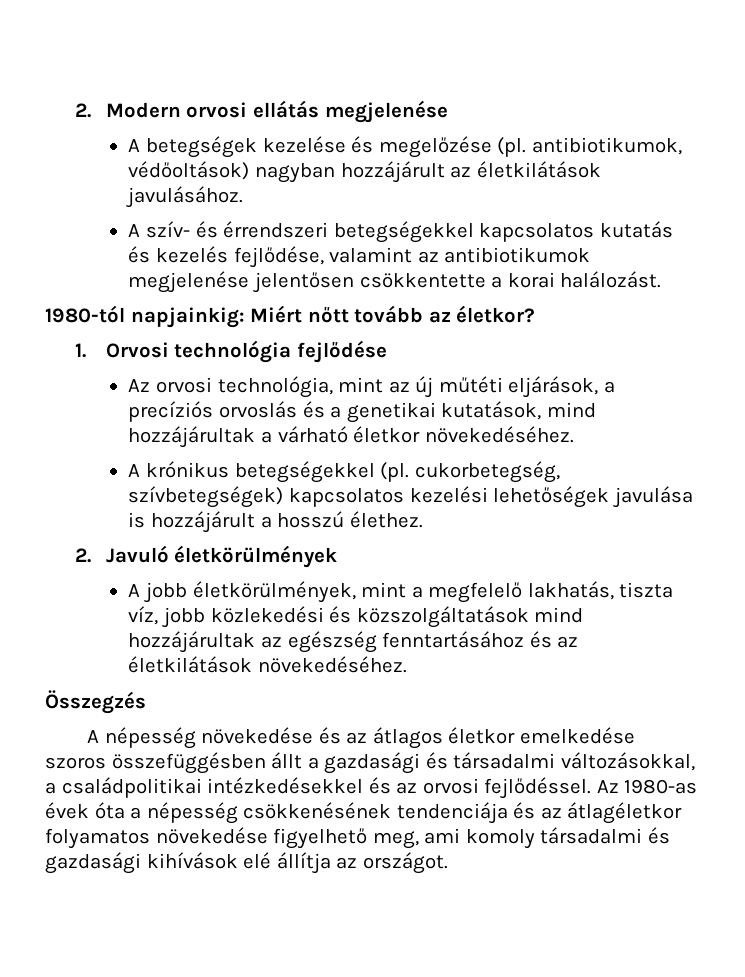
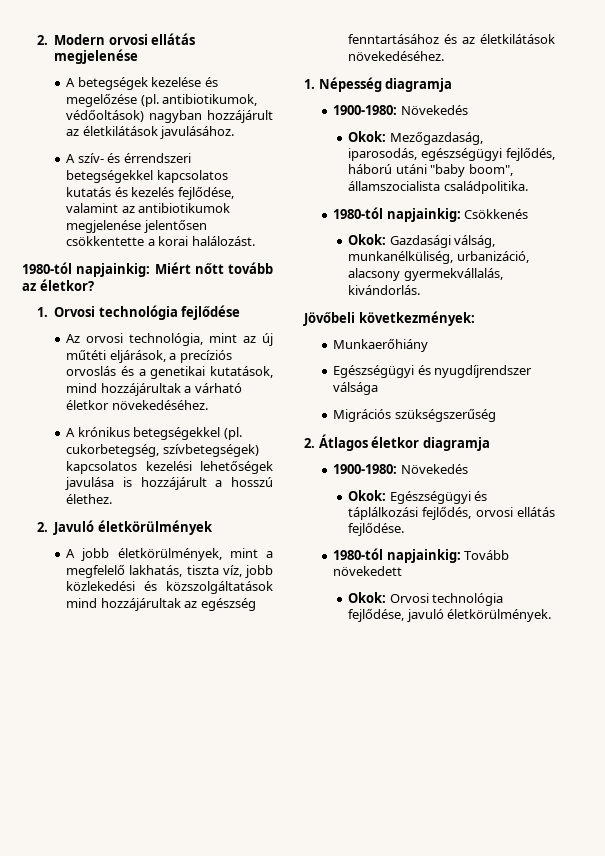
- Összegzés
- A népesség növekedése és az átlagos életkor emelkedése szoros összefüggésben állt a gazdasági és társadalmi változásokkal, a családpolitikai intézkedésekkel és az orvosi fejlődéssel. Az 1980-as évek óta a népesség csökkenésének tendenciája és az átlagéletkor folyamatos növekedése figyelhető meg, ami komoly társadalmi és gazdasági kihívások elé állítja az országot.
+ 1. Népesség diagramja
+ 1900-1980: Növekedés
+ Okok: Mezőgazdaság, iparosodás, egészségügyi fejlődés, háború utáni "baby boom", államszocialista családpolitika.
+ 1980-tól napjainkig: Csökkenés
+ Okok: Gazdasági válság, munkanélküliség, urbanizáció, alacsony gyermekvállalás, kivándorlás.
+ Jövőbeli következmények:
+ Munkaerőhiány
+ Egészségügyi és nyugdíjrendszer válsága
+ Migrációs szükségszerűség
+ 2. Átlagos életkor diagramja
+ 1900-1980: Növekedés
+ Okok: Egészségügyi és táplálkozási fejlődés, orvosi ellátás fejlődése.
+ 1980-tól napjainkig: Tovább növekedett
+ Okok: Orvosi technológia fejlődése, javuló életkörülmények.

